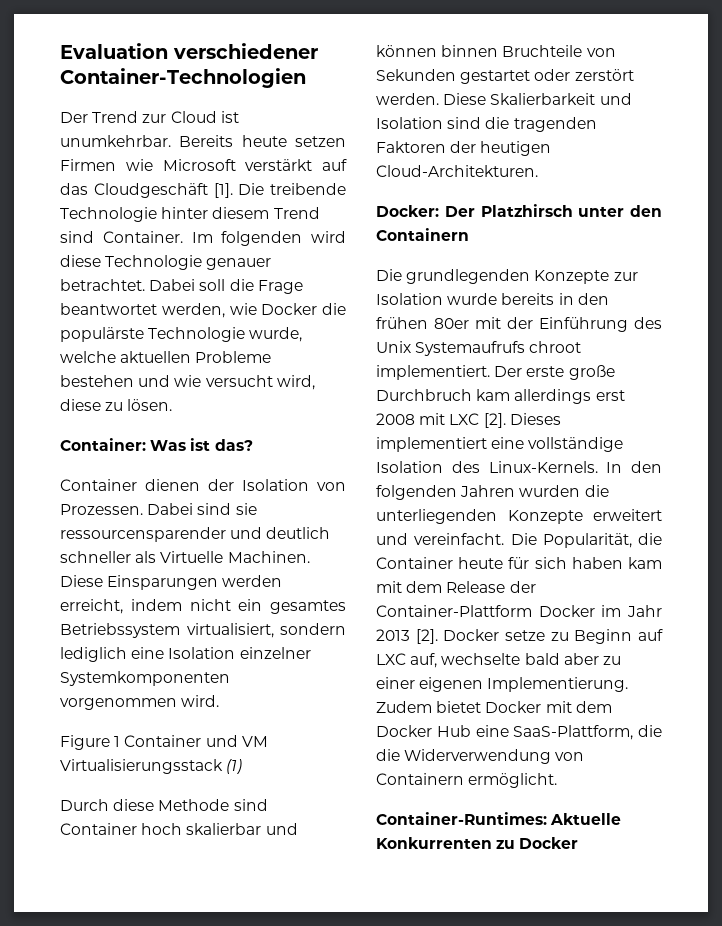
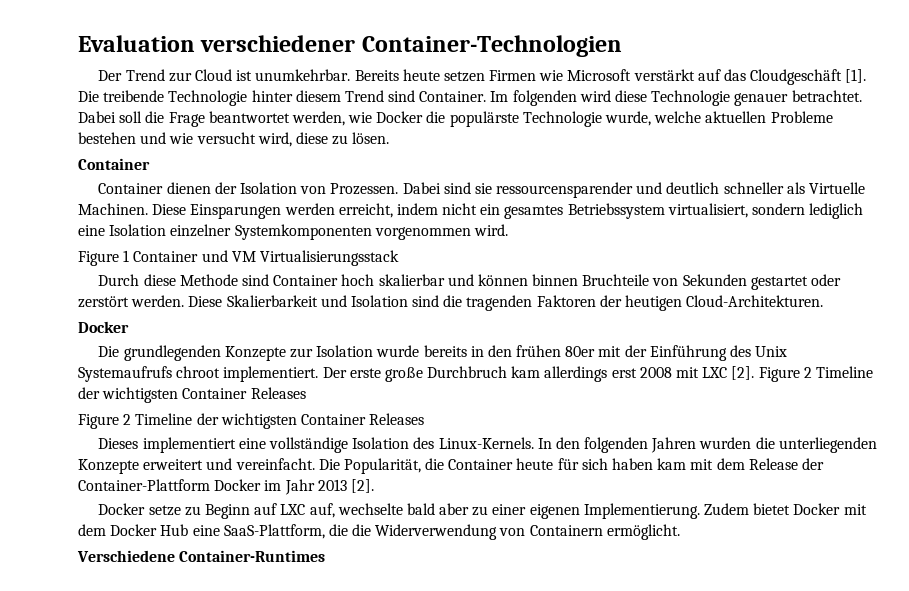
  Dabei soll die Frage beantwortet werden, wie Docker die populärste Technologie wurde, welche aktuellen Probleme bestehen und wie versucht wird, diese zu lösen.
- Container: Was ist das?
+ Container
- Figure 1 Container und VM Virtualisierungsstack (1)
+ Figure 1 Container und VM Virtualisierungsstack
  Diese Skalierbarkeit und Isolation sind die tragenden Faktoren der heutigen Cloud-Architekturen.
- Docker: Der Platzhirsch unter den Containern
+ Docker
- Der erste große Durchbruch kam allerdings erst 2008 mit LXC [2]. Dieses implementiert eine vollständige Isolation des Linux-Kernels.
+ Der erste große Durchbruch kam allerdings erst 2008 mit LXC [2]. Figure 2 Timeline der wichtigsten Container Releases
+ Figure 2 Timeline der wichtigsten Container Releases
+ Dieses implementiert eine vollständige Isolation des Linux-Kernels.
- Die Popularität, die Container heute für sich haben kam mit dem Release der Container-Plattform Docker im Jahr 2013 [2]. Docker setze zu Beginn auf LXC auf, wechselte bald aber zu einer eigenen Implementierung.
+ Die Popularität, die Container heute für sich haben kam mit dem Release der Container-Plattform Docker im Jahr 2013 [2].
+ Docker setze zu Beginn auf LXC auf, wechselte bald aber zu einer eigenen Implementierung.
- Container-Runtimes: Aktuelle Konkurrenten zu Docker
+ Verschiedene Container-Runtimes

